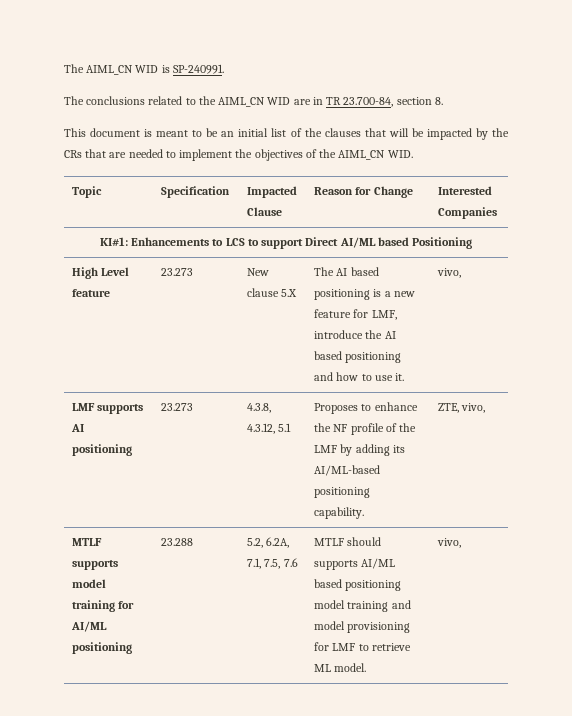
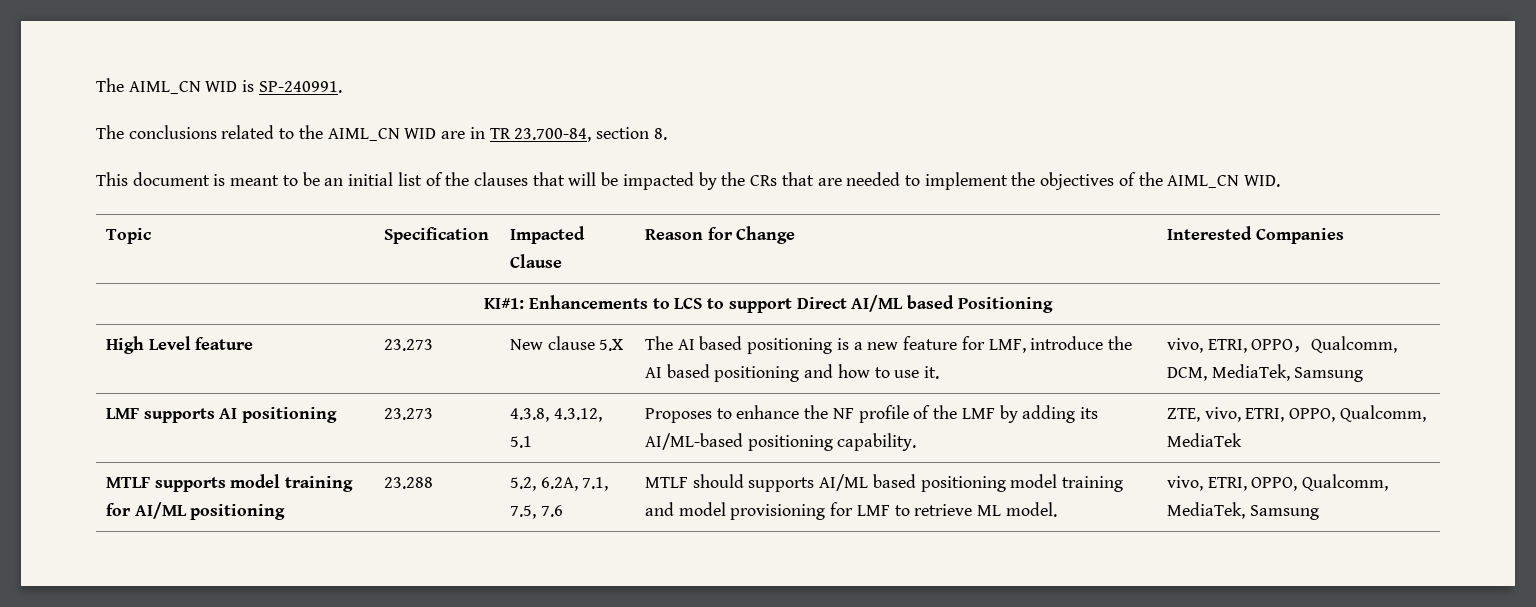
- High Level feature | 23.273 | New clause 5.X | The AI based positioning is a new feature for LMF, introduce the AI based positioning and how to use it. | vivo,
+ High Level feature | 23.273 | New clause 5.X | The AI based positioning is a new feature for LMF, introduce the AI based positioning and how to use it. | vivo, ETRI, OPPO，Qualcomm, DCM, MediaTek, Samsung
- LMF supports AI positioning | 23.273 | 4.3.8, 4.3.12, 5.1 | Proposes to enhance the NF profile of the LMF by adding its AI/ML-based positioning capability. | ZTE, vivo,
+ LMF supports AI positioning | 23.273 | 4.3.8, 4.3.12, 5.1 | Proposes to enhance the NF profile of the LMF by adding its AI/ML-based positioning capability. | ZTE, vivo, ETRI, OPPO, Qualcomm, MediaTek
- MTLF supports model training for AI/ML positioning | 23.288 | 5.2, 6.2A, 7.1, 7.5, 7.6 | MTLF should supports AI/ML based positioning model training and model provisioning for LMF to retrieve ML model. | vivo,
+ MTLF supports model training for AI/ML positioning | 23.288 | 5.2, 6.2A, 7.1, 7.5, 7.6 | MTLF should supports AI/ML based positioning model training and model provisioning for LMF to retrieve ML model. | vivo, ETRI, OPPO, Qualcomm, MediaTek, Samsung

